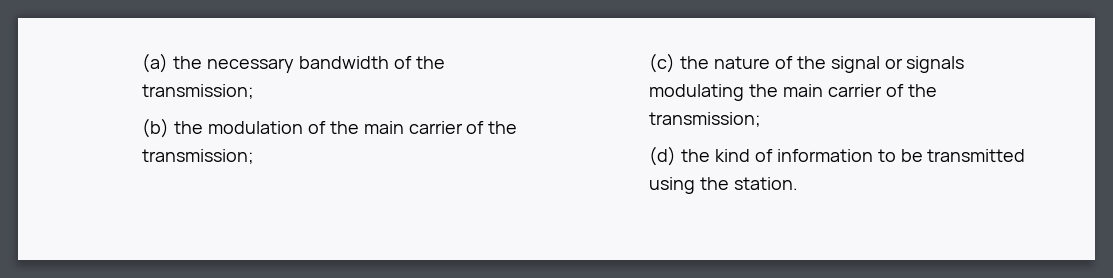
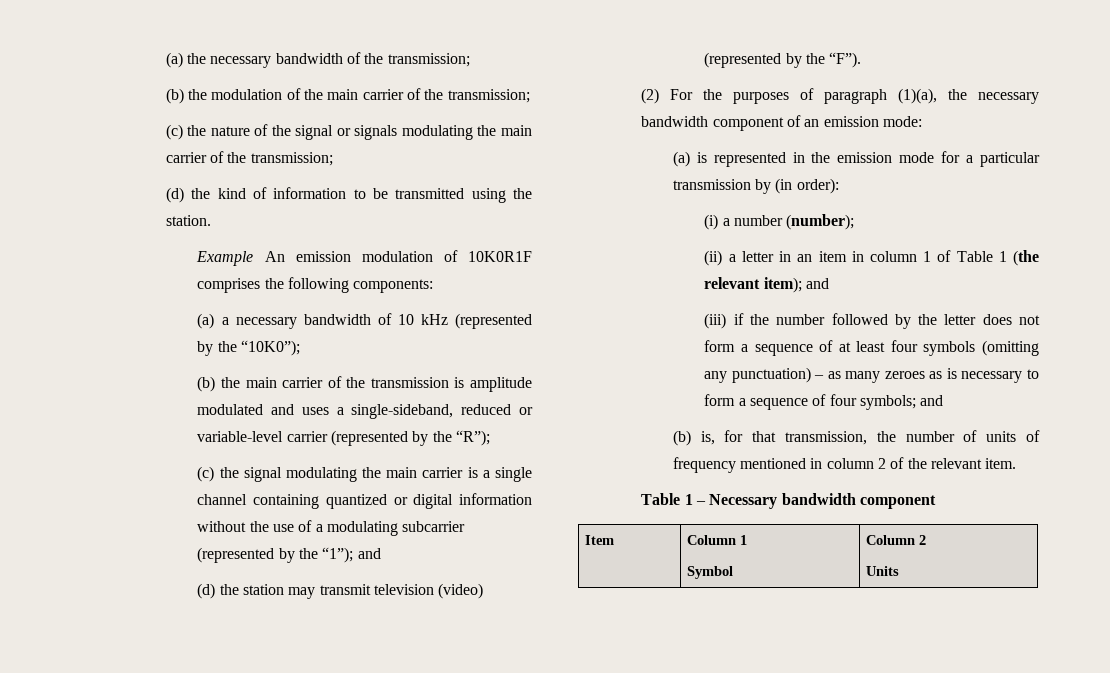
+ Example An emission modulation of 10K0R1F comprises the following components:
+ (a) a necessary bandwidth of 10 kHz (represented by the “10K0”);
+ (b) the main carrier of the transmission is amplitude modulated and uses a single-sideband, reduced or variable-level carrier (represented by the “R”);
+ (c) the signal modulating the main carrier is a single channel containing quantized or digital information without the use of a modulating subcarrier (represented by the “1”); and
+ (d) the station may transmit television (video) (represented by the “F”).
+ (2) For the purposes of paragraph (1)(a), the necessary bandwidth component of an emission mode:
+ (a) is represented in the emission mode for a particular transmission by (in order):
+ (i) a number (number);
+ (ii) a letter in an item in column 1 of Table 1 (the relevant item); and
+ (iii) if the number followed by the letter does not form a sequence of at least four symbols (omitting any punctuation) – as many zeroes as is necessary to form a sequence of four symbols; and
+ (b) is, for that transmission, the number of units of frequency mentioned in column 2 of the relevant item.
+ Table 1 – Necessary bandwidth component
+ Item | Column 1
+ Symbol | Column 2
+ Units

